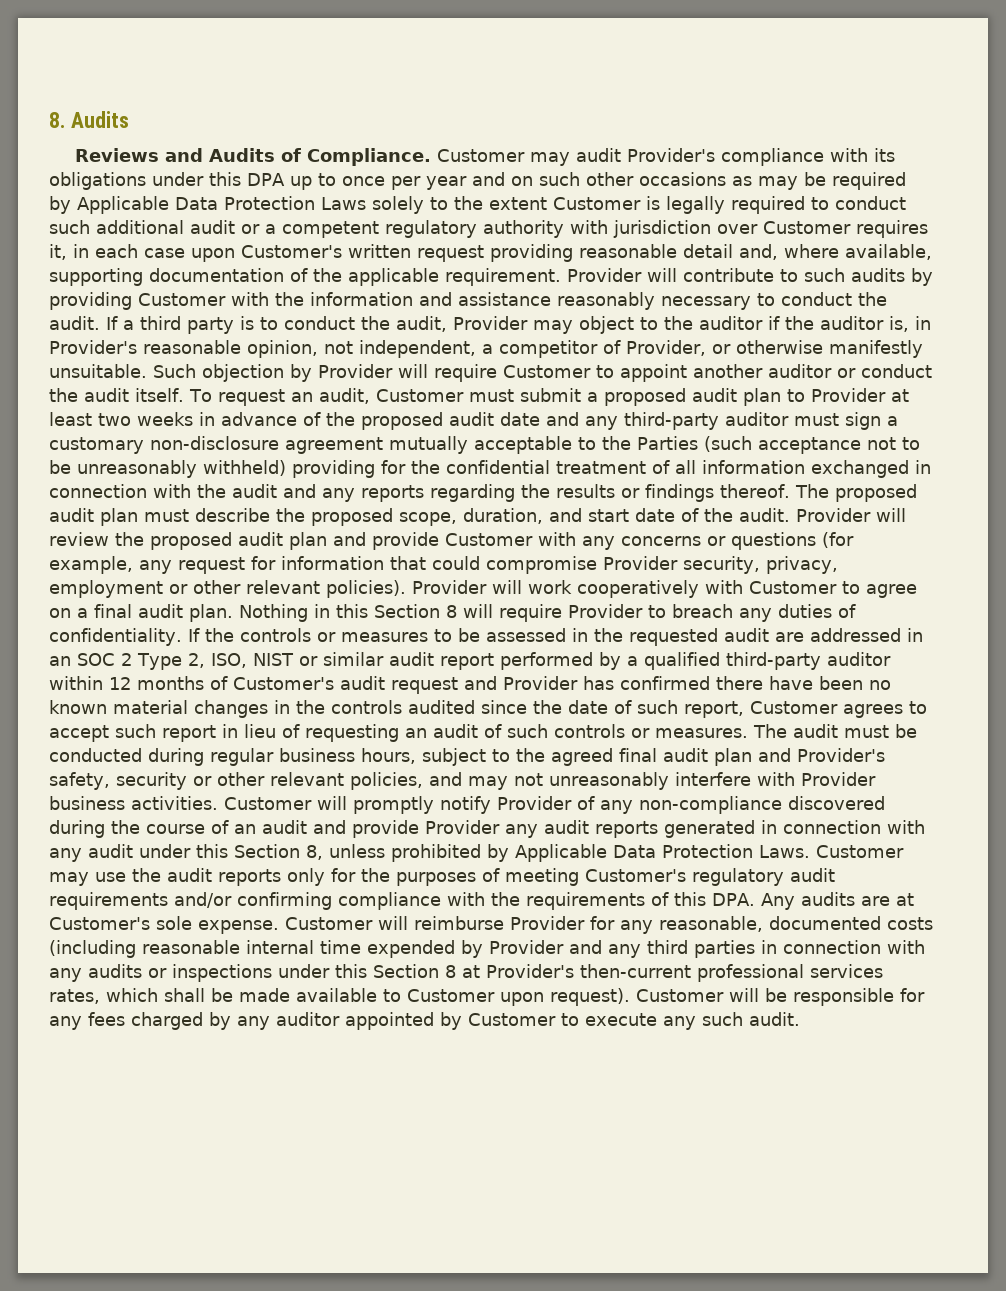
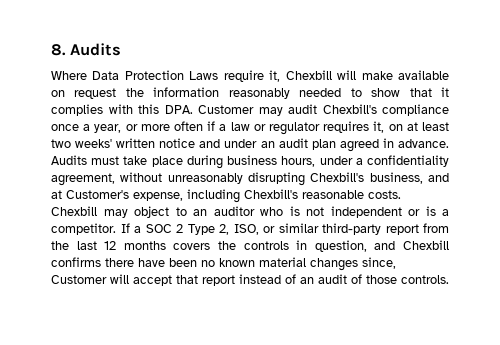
- Reviews and Audits of Compliance. Customer may audit Provider's compliance with its obligations under this DPA up to once per year and on such other occasions as may be required by Applicable Data Protection Laws solely to the extent Customer is legally required to conduct such additional audit or a competent regulatory authority with jurisdiction over Customer requires it, in each case upon Customer's written request providing reasonable detail and, where available, supporting documentation of the applicable requirement. Provider will contribute to such audits by providing Customer with the information and assistance reasonably necessary to conduct the audit. If a third party is to conduct the audit, Provider may object to the auditor if the auditor is, in Provider's reasonable opinion, not independent, a competitor of Provider, or otherwise manifestly unsuitable. Such objection by Provider will require Customer to appoint another auditor or conduct the audit itself. To request an audit, Customer must submit a proposed audit plan to Provider at least two weeks in advance of the proposed audit date and any third-party auditor must sign a customary non-disclosure agreement mutually acceptable to the Parties (such acceptance not to be unreasonably withheld) providing for the confidential treatment of all information exchanged in connection with the audit and any reports regarding the results or findings thereof. The proposed audit plan must describe the proposed scope, duration, and start date of the audit. Provider will review the proposed audit plan and provide Customer with any concerns or questions (for example, any request for information that could compromise Provider security, privacy, employment or other relevant policies). Provider will work cooperatively with Customer to agree on a final audit plan. Nothing in this Section 8 will require Provider to breach any duties of confidentiality. If the controls or measures to be assessed in the requested audit are addressed in an SOC 2 Type 2, ISO, NIST or similar audit report performed by a qualified third-party auditor within 12 months of Customer's audit request and Provider has confirmed there have been no known material changes in the controls audited since the date of such report, Customer agrees to accept such report in lieu of requesting an audit of such controls or measures. The audit must be conducted during regular business hours, subject to the agreed final audit plan and Provider's safety, security or other relevant policies, and may not unreasonably interfere with Provider business activities. Customer will promptly notify Provider of any non-compliance discovered during the course of an audit and provide Provider any audit reports generated in connection with any audit under this Section 8, unless prohibited by Applicable Data Protection Laws. Customer may use the audit reports only for the purposes of meeting Customer's regulatory audit requirements and/or confirming compliance with the requirements of this DPA. Any audits are at Customer's sole expense. Customer will reimburse Provider for any reasonable, documented costs (including reasonable internal time expended by Provider and any third parties in connection with any audits or inspections under this Section 8 at Provider's then-current professional services rates, which shall be made available to Customer upon request). Customer will be responsible for any fees charged by any auditor appointed by Customer to execute any such audit.
+ Where Data Protection Laws require it, Chexbill will make available on request the information reasonably needed to show that it complies with this DPA. Customer may audit Chexbill's compliance once a year, or more often if a law or regulator requires it, on at least two weeks' written notice and under an audit plan agreed in advance. Audits must take place during business hours, under a confidentiality agreement, without unreasonably disrupting Chexbill's business, and at Customer's expense, including Chexbill's reasonable costs. Chexbill may object to an auditor who is not independent or is a competitor. If a SOC 2 Type 2, ISO, or similar third-party report from the last 12 months covers the controls in question, and Chexbill confirms there have been no known material changes since, Customer will accept that report instead of an audit of those controls.

